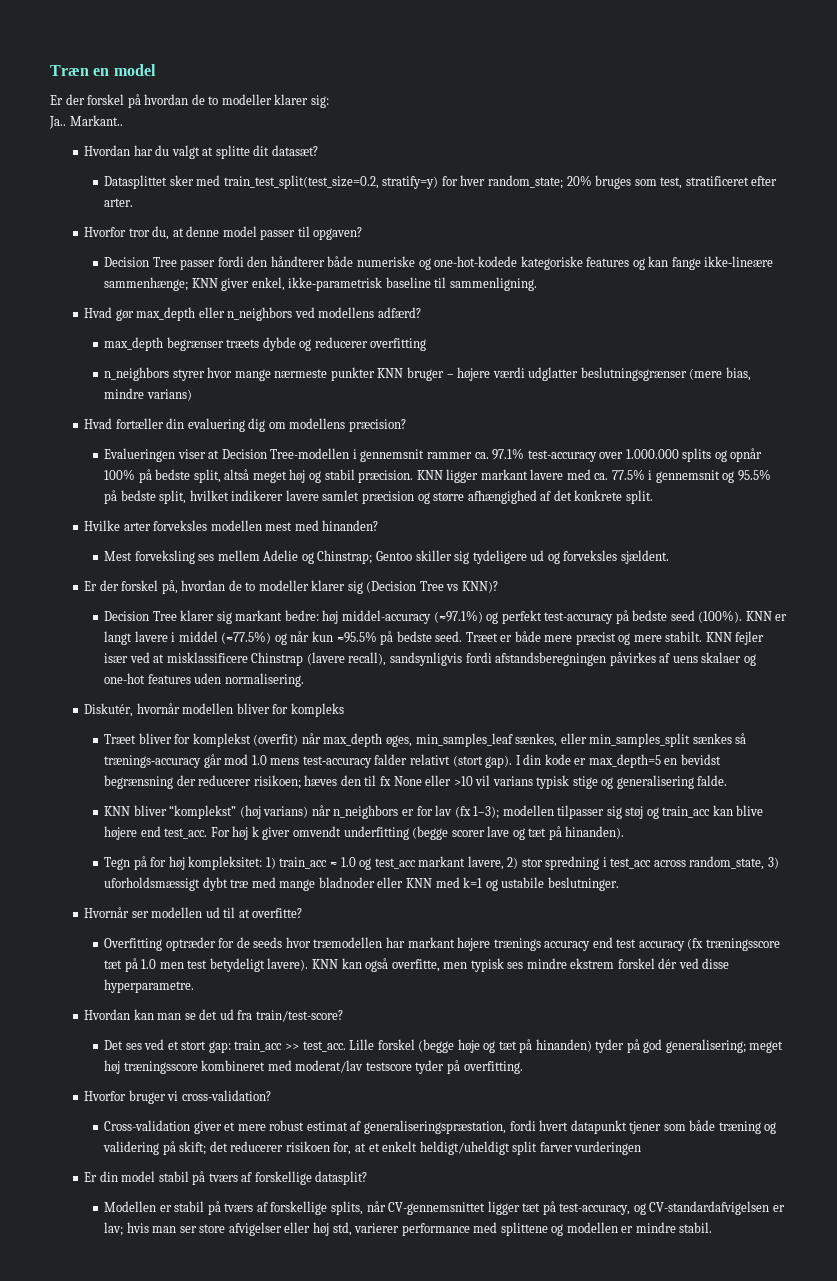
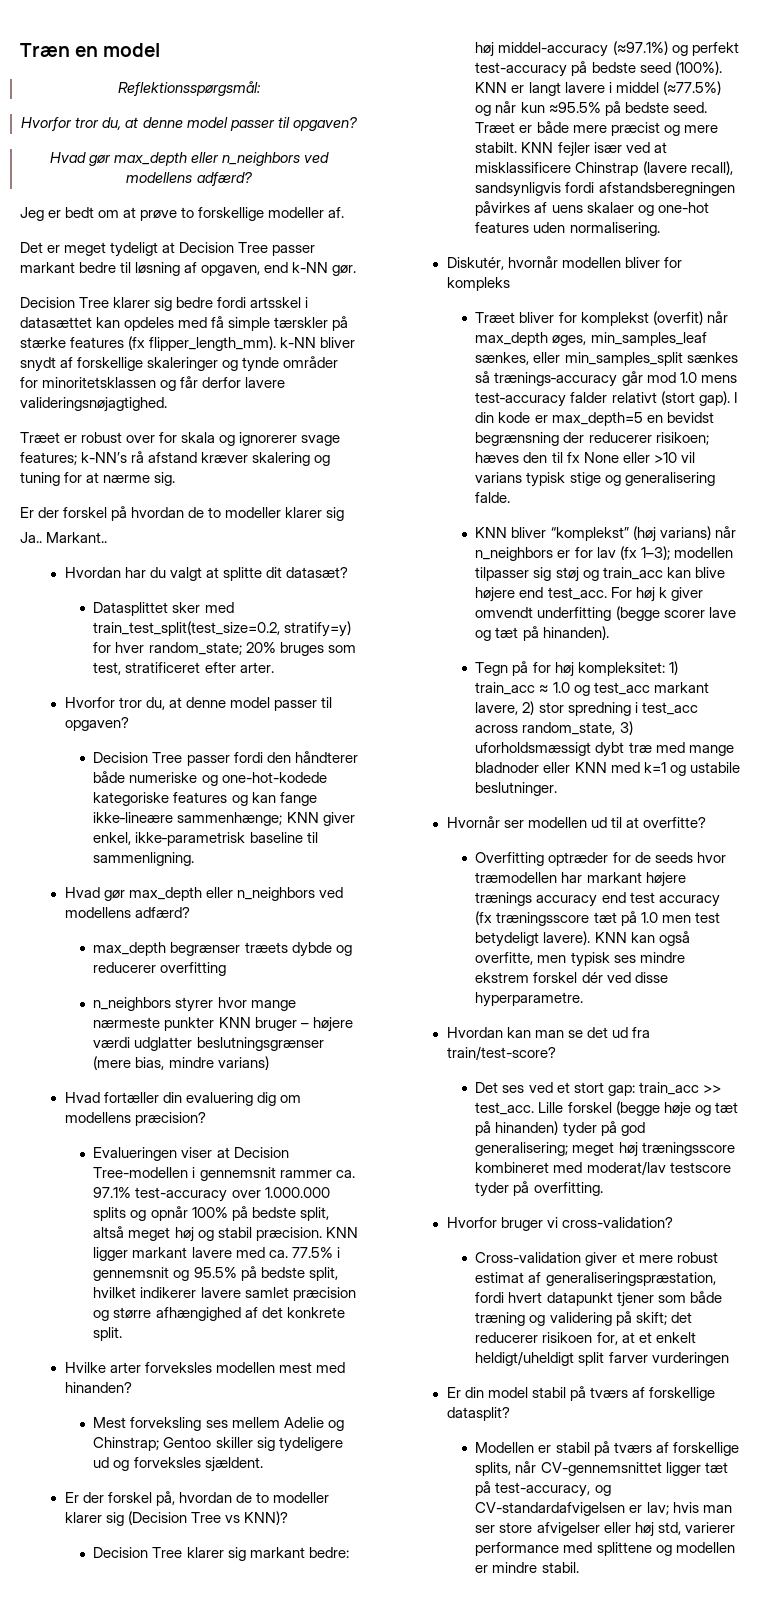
+ Reflektionsspørgsmål:
+ Hvorfor tror du, at denne model passer til opgaven?
+ Hvad gør max_depth eller n_neighbors ved modellens adfærd?
+ Jeg er bedt om at prøve to forskellige modeller af.
+ Det er meget tydeligt at Decision Tree passer markant bedre til løsning af opgaven, end k-NN gør.
+ Decision Tree klarer sig bedre fordi artsskel i datasættet kan opdeles med få simple tærskler på stærke features (fx flipper_length_mm). k-NN bliver snydt af forskellige skaleringer og tynde områder for minoritetsklassen og får derfor lavere valideringsnøjagtighed.
+ Træet er robust over for skala og ignorerer svage features; k-NN’s rå afstand kræver skalering og tuning for at nærme sig.
- Er der forskel på hvordan de to modeller klarer sig:
+ Er der forskel på hvordan de to modeller klarer sig

